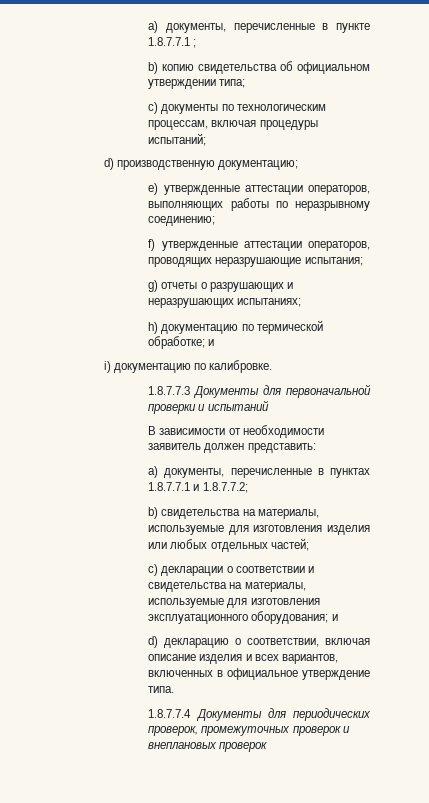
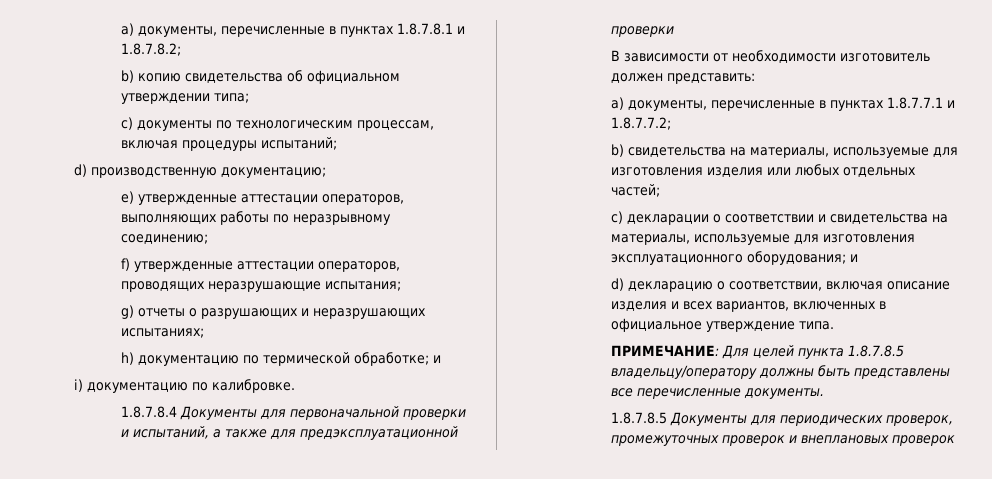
- a) документы, перечисленные в пункте 1.8.7.7.1 ;
+ a) документы, перечисленные в пунктах 1.8.7.8.1 и 1.8.7.8.2;
- 1.8.7.7.3 Документы для первоначальной проверки и испытаний
+ 1.8.7.8.4 Документы для первоначальной проверки и испытаний, а также для предэксплуатационной проверки
- В зависимости от необходимости заявитель должен представить:
+ В зависимости от необходимости изготовитель должен представить:
- 1.8.7.7.4 Документы для периодических проверок, промежуточных проверок и внеплановых проверок
+ ПРИМЕЧАНИЕ: Для целей пункта 1.8.7.8.5 владельцу/оператору должны быть представлены все перечисленные документы.
+ 1.8.7.8.5 Документы для периодических проверок, промежуточных проверок и внеплановых проверок

